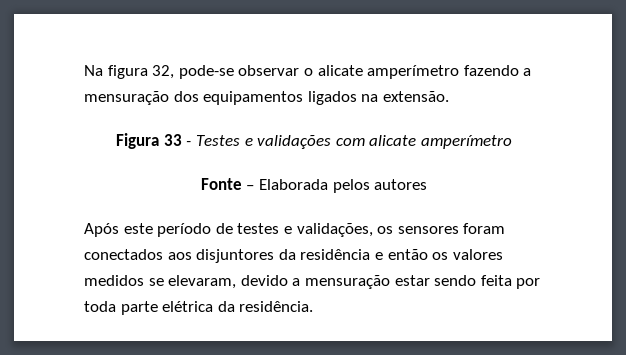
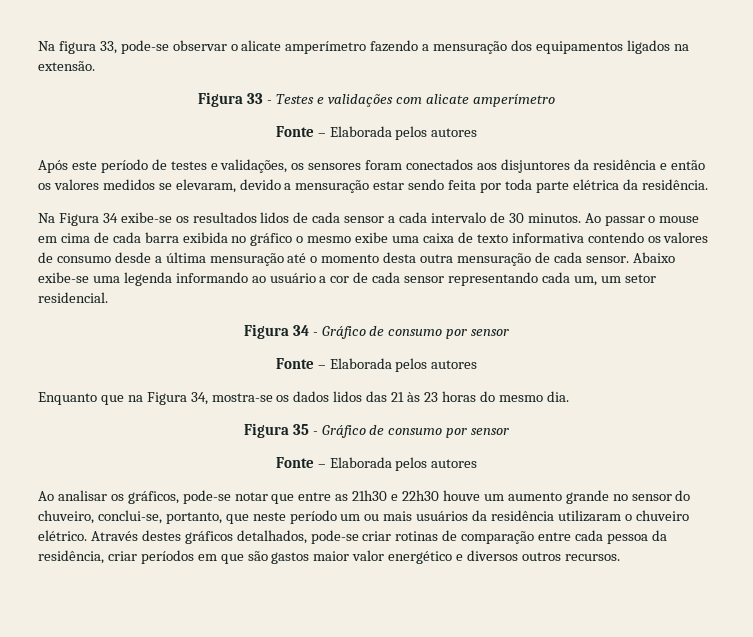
- Na figura 32, pode-se observar o alicate amperímetro fazendo a mensuração dos equipamentos ligados na extensão.
+ Na figura 33, pode-se observar o alicate amperímetro fazendo a mensuração dos equipamentos ligados na extensão.
+ Na Figura 34 exibe-se os resultados lidos de cada sensor a cada intervalo de 30 minutos. Ao passar o mouse em cima de cada barra exibida no gráfico o mesmo exibe uma caixa de texto informativa contendo os valores de consumo desde a última mensuração até o momento desta outra mensuração de cada sensor. Abaixo exibe-se uma legenda informando ao usuário a cor de cada sensor representando cada um, um setor residencial.
+ Figura 34 - Gráfico de consumo por sensor
+ Fonte – Elaborada pelos autores
+ Enquanto que na Figura 34, mostra-se os dados lidos das 21 às 23 horas do mesmo dia.
+ Figura 35 - Gráfico de consumo por sensor
+ Fonte – Elaborada pelos autores
+ Ao analisar os gráficos, pode-se notar que entre as 21h30 e 22h30 houve um aumento grande no sensor do chuveiro, conclui-se, portanto, que neste período um ou mais usuários da residência utilizaram o chuveiro elétrico. Através destes gráficos detalhados, pode-se criar rotinas de comparação entre cada pessoa da residência, criar períodos em que são gastos maior valor energético e diversos outros recursos.

